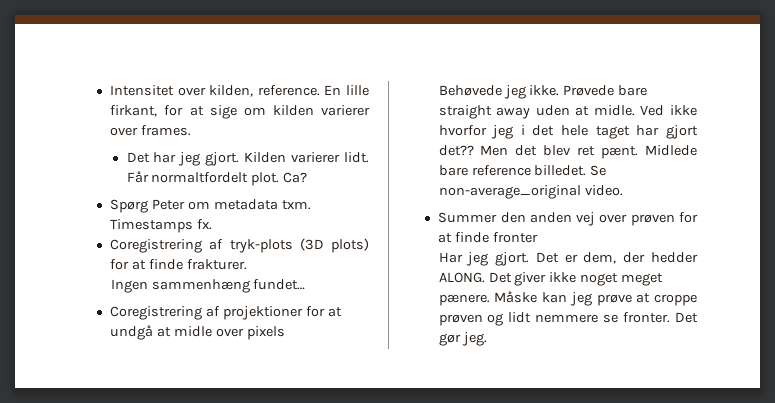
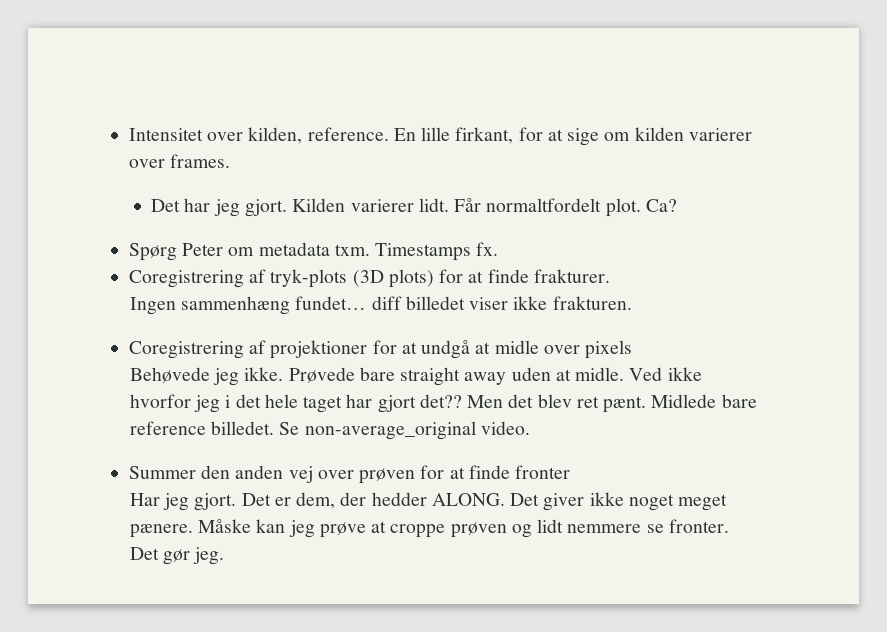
- Ingen sammenhæng fundet…
+ Ingen sammenhæng fundet… diff billedet viser ikke frakturen.

